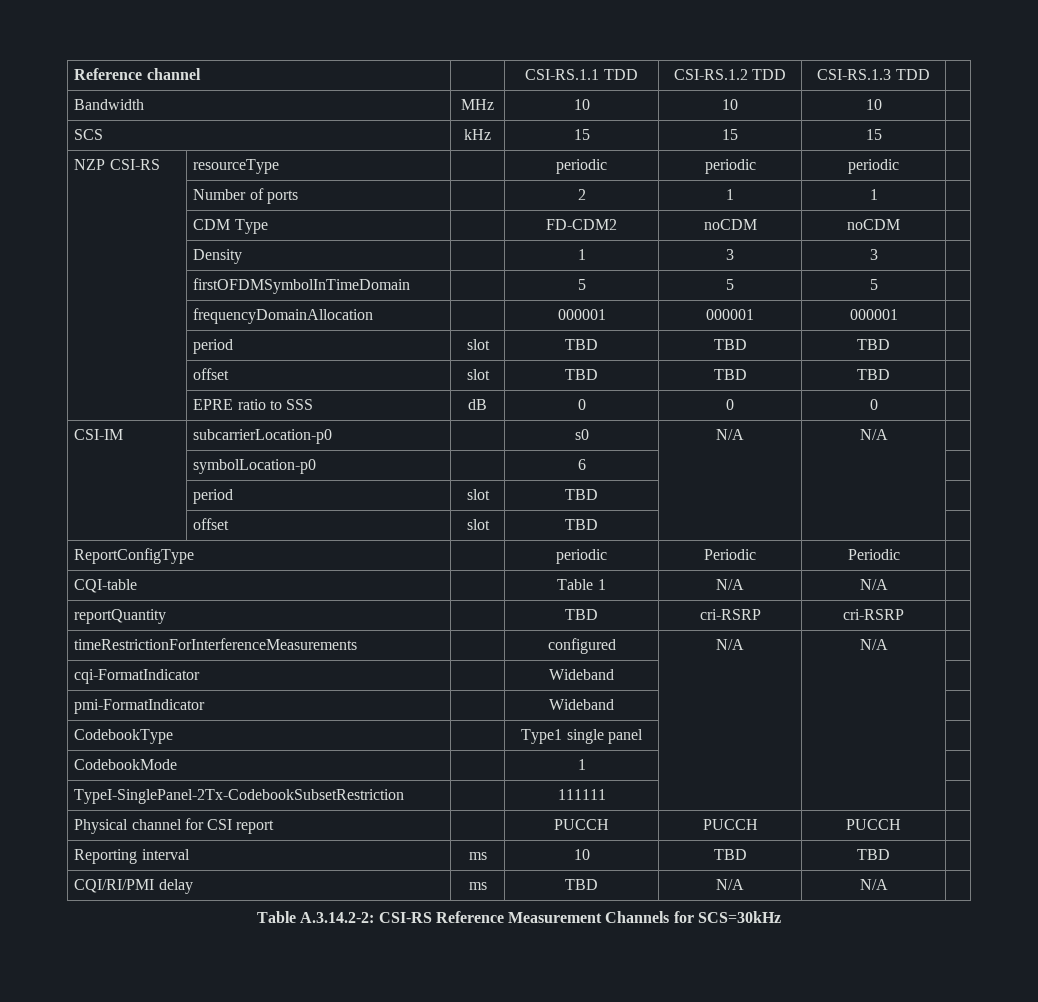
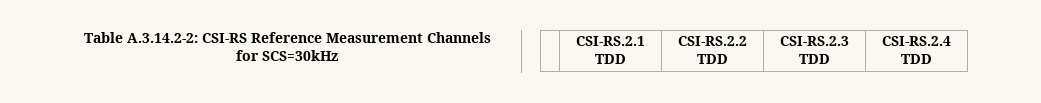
- Reference channel | | CSI-RS.1.1 TDD | CSI-RS.1.2 TDD | CSI-RS.1.3 TDD |
- Bandwidth | MHz | 10 | 10 | 10 |
- SCS | kHz | 15 | 15 | 15 |
- NZP CSI-RS | resourceType | | periodic | periodic | periodic |
- | Number of ports | | 2 | 1 | 1 |
- | CDM Type | | FD-CDM2 | noCDM | noCDM |
- | Density | | 1 | 3 | 3 |
- | firstOFDMSymbolInTimeDomain | | 5 | 5 | 5 |
- | frequencyDomainAllocation | | 000001 | 000001 | 000001 |
- | period | slot | TBD | TBD | TBD |
- | offset | slot | TBD | TBD | TBD |
- | EPRE ratio to SSS | dB | 0 | 0 | 0 |
- CSI-IM | subcarrierLocation-p0 | | s0 | N/A | N/A |
- | symbolLocation-p0 | | 6 | | |
- | period | slot | TBD | | |
- | offset | slot | TBD | | |
- ReportConfigType | | periodic | Periodic | Periodic |
- CQI-table | | Table 1 | N/A | N/A |
- reportQuantity | | TBD | cri-RSRP | cri-RSRP |
- timeRestrictionForInterferenceMeasurements | | configured | N/A | N/A |
- cqi-FormatIndicator | | Wideband | | |
- pmi-FormatIndicator | | Wideband | | |
- CodebookType | | Type1 single panel | | |
- CodebookMode | | 1 | | |
- TypeI-SinglePanel-2Tx-CodebookSubsetRestriction | | 111111 | | |
- Physical channel for CSI report | | PUCCH | PUCCH | PUCCH |
- Reporting interval | ms | 10 | TBD | TBD |
- CQI/RI/PMI delay | ms | TBD | N/A | N/A |
+ | CSI-RS.2.1 TDD | CSI-RS.2.2 TDD | CSI-RS.2.3 TDD | CSI-RS.2.4 TDD

